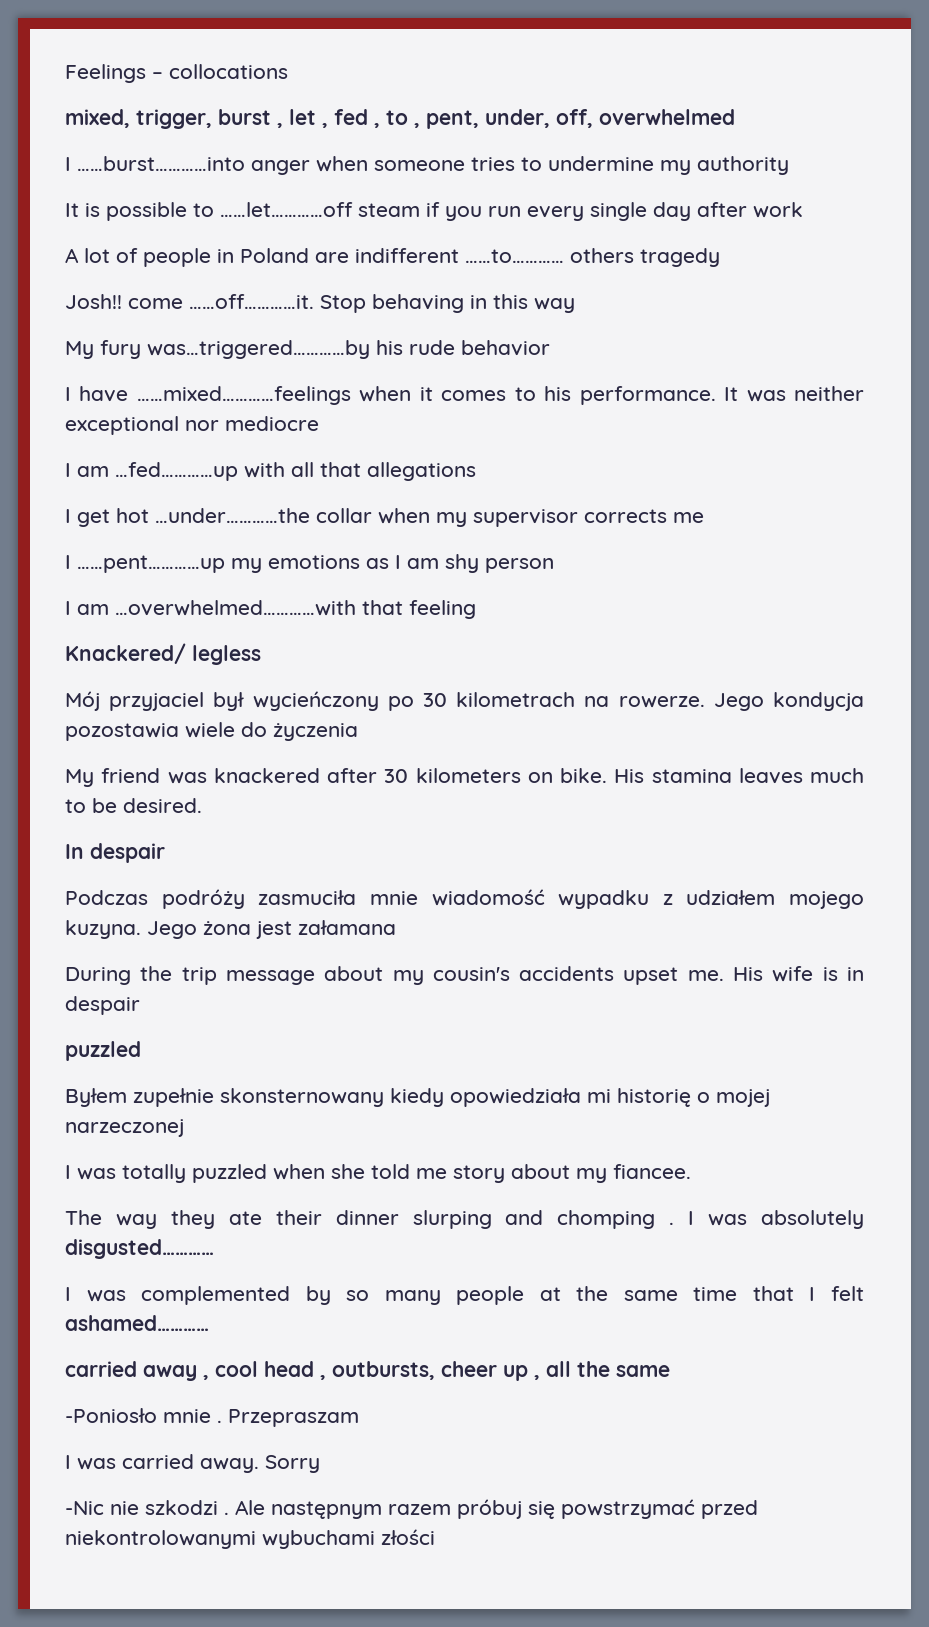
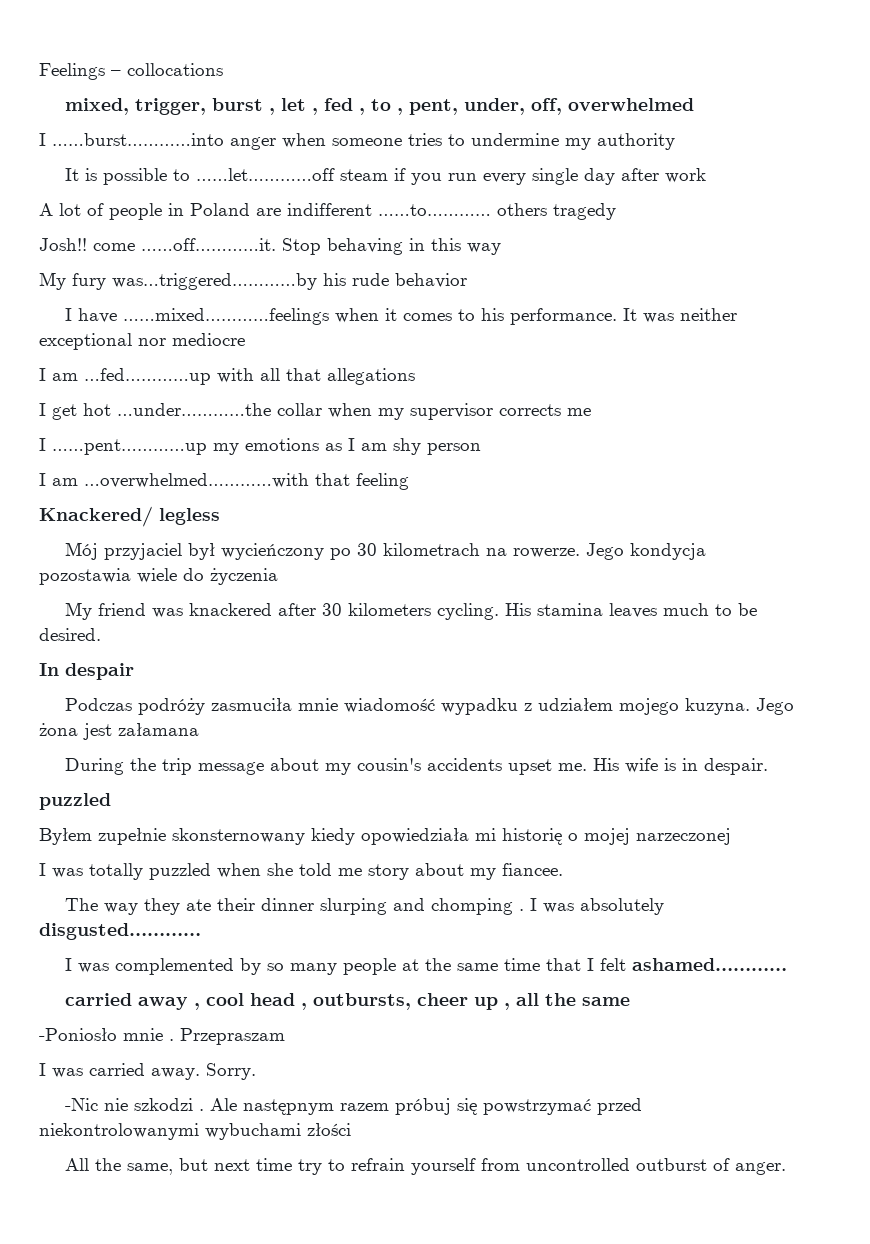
- My friend was knackered after 30 kilometers on bike.
+ My friend was knackered after 30 kilometers cycling.
- His wife is in despair
+ His wife is in despair.
- Sorry
+ Sorry.
+ All the same, but next time try to refrain yourself from uncontrolled outburst of anger.

